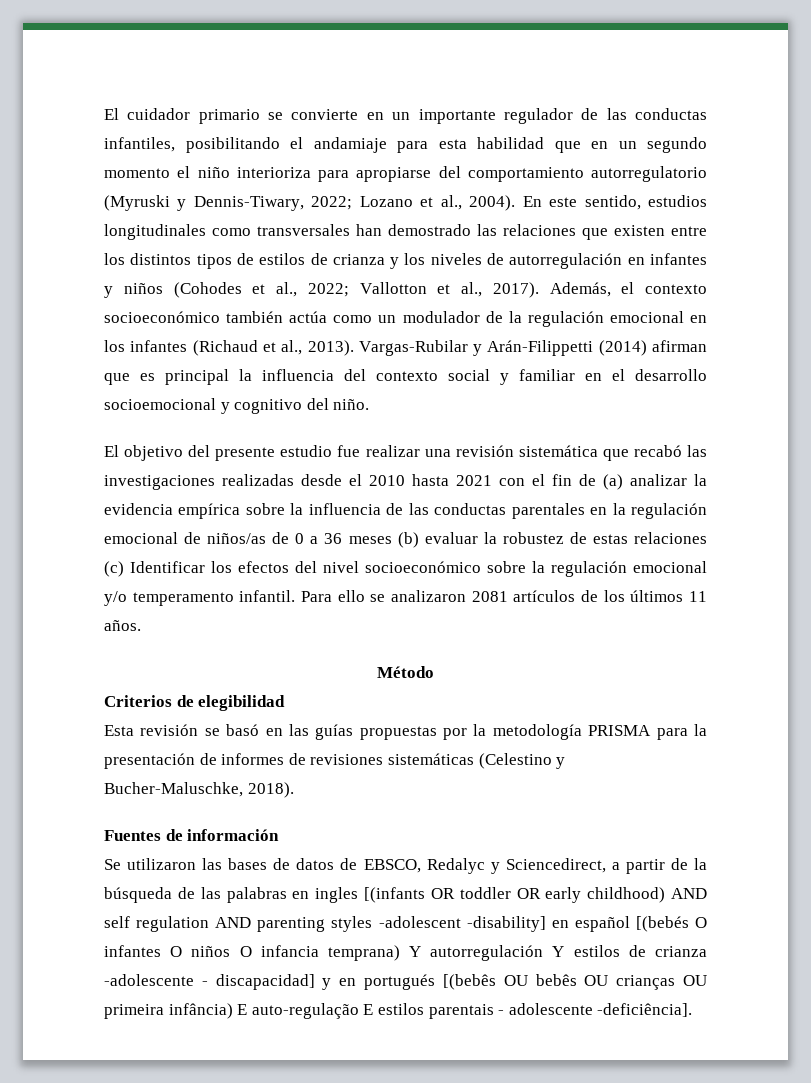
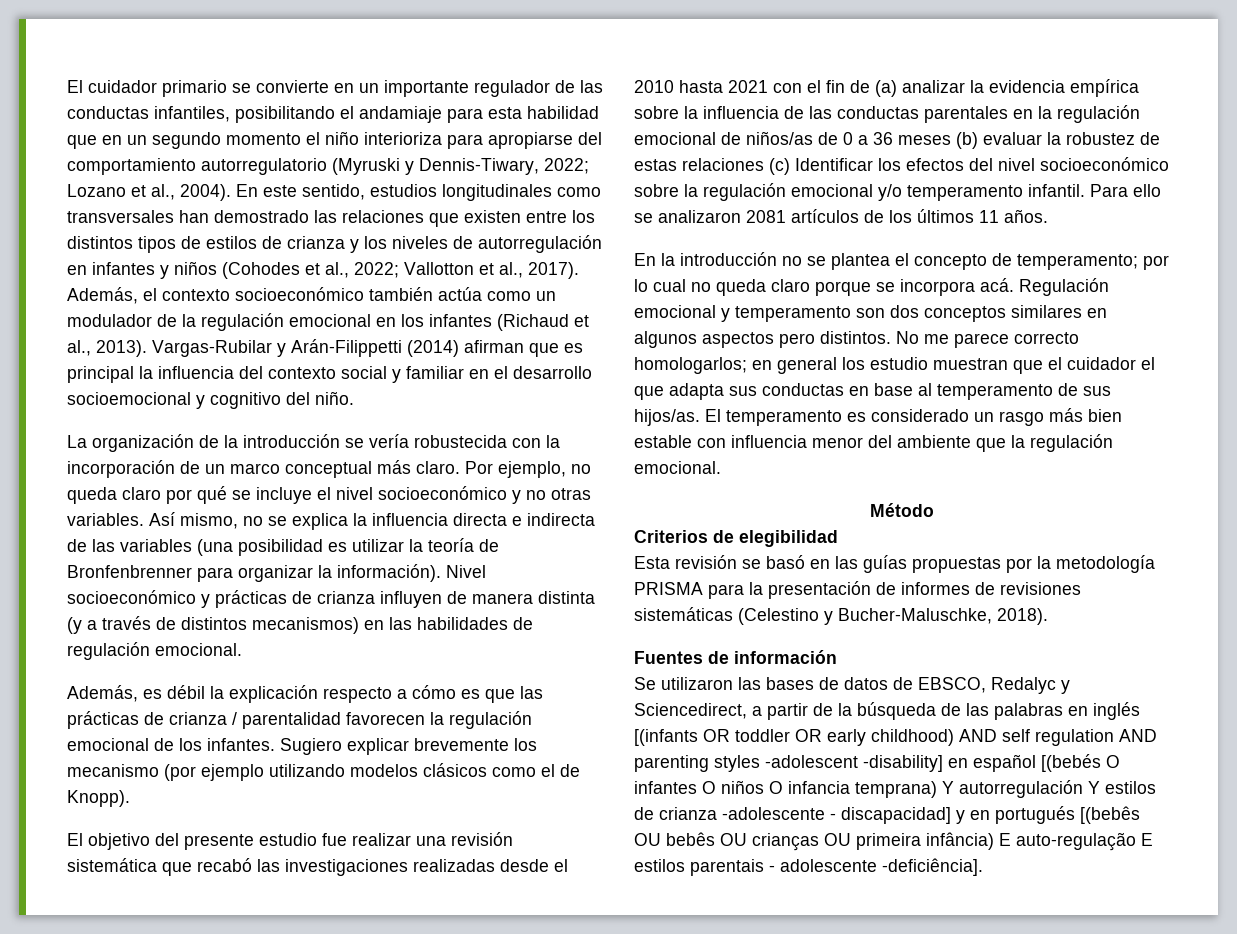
+ La organización de la introducción se vería robustecida con la incorporación de un marco conceptual más claro. Por ejemplo, no queda claro por qué se incluye el nivel socioeconómico y no otras variables. Así mismo, no se explica la influencia directa e indirecta de las variables (una posibilidad es utilizar la teoría de Bronfenbrenner para organizar la información). Nivel socioeconómico y prácticas de crianza influyen de manera distinta (y a través de distintos mecanismos) en las habilidades de regulación emocional.
+ Además, es débil la explicación respecto a cómo es que las prácticas de crianza / parentalidad favorecen la regulación emocional de los infantes. Sugiero explicar brevemente los mecanismo (por ejemplo utilizando modelos clásicos como el de Knopp).
+ En la introducción no se plantea el concepto de temperamento; por lo cual no queda claro porque se incorpora acá. Regulación emocional y temperamento son dos conceptos similares en algunos aspectos pero distintos. No me parece correcto homologarlos; en general los estudio muestran que el cuidador el que adapta sus conductas en base al temperamento de sus hijos/as. El temperamento es considerado un rasgo más bien estable con influencia menor del ambiente que la regulación emocional.
- Se utilizaron las bases de datos de EBSCO, Redalyc y Sciencedirect, a partir de la búsqueda de las palabras en ingles [(infants OR toddler OR early childhood) AND self regulation AND parenting styles -adolescent -disability] en español [(bebés O infantes O niños O infancia temprana) Y autorregulación Y estilos de crianza -adolescente - discapacidad] y en portugués [(bebês OU bebês OU crianças OU primeira infância) E auto-regulação E estilos parentais - adolescente -deficiência].
+ Se utilizaron las bases de datos de EBSCO, Redalyc y Sciencedirect, a partir de la búsqueda de las palabras en inglés [(infants OR toddler OR early childhood) AND self regulation AND parenting styles -adolescent -disability] en español [(bebés O infantes O niños O infancia temprana) Y autorregulación Y estilos de crianza -adolescente - discapacidad] y en portugués [(bebês OU bebês OU crianças OU primeira infância) E auto-regulação E estilos parentais - adolescente -deficiência].

